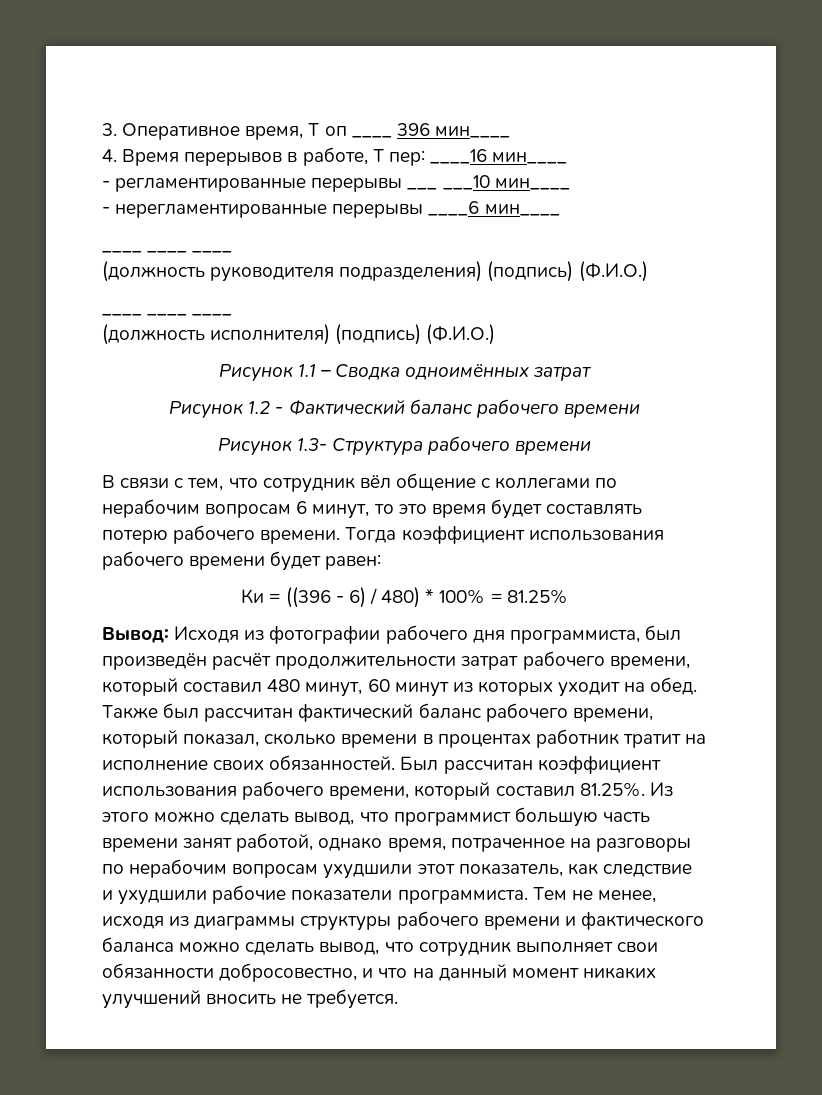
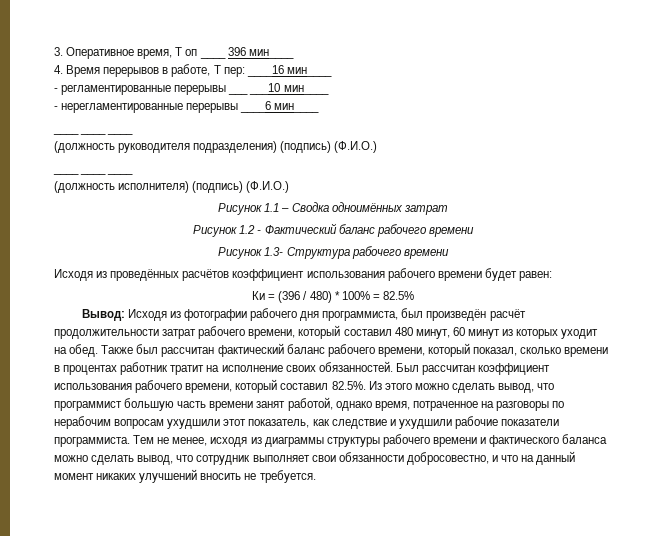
- В связи с тем, что сотрудник вёл общение с коллегами по нерабочим вопросам 6 минут, то это время будет составлять потерю рабочего времени. Тогда коэффициент использования рабочего времени будет равен:
+ Исходя из проведённых расчётов коэффициент использования рабочего времени будет равен:
- Ки = ((396 - 6) / 480) * 100% = 81.25%
+ Ки = (396 / 480) * 100% = 82.5%
- Был рассчитан коэффициент использования рабочего времени, который составил 81.25%. Из этого можно сделать вывод, что программист большую часть времени занят работой, однако время, потраченное на разговоры по нерабочим вопросам ухудшили этот показатель, как следствие и ухудшили рабочие показатели программиста.
+ Был рассчитан коэффициент использования рабочего времени, который составил 82.5%. Из этого можно сделать вывод, что программист большую часть времени занят работой, однако время, потраченное на разговоры по нерабочим вопросам ухудшили этот показатель, как следствие и ухудшили рабочие показатели программиста.

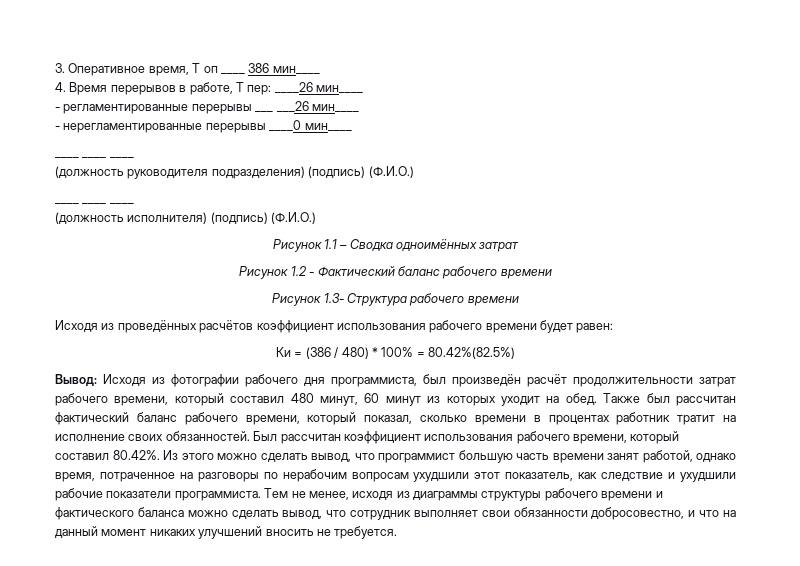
- 3. Оперативное время, Т оп ____ 396 мин____
+ 3. Оперативное время, Т оп ____ 386 мин____
- 4. Время перерывов в работе, Т пер: ____16 мин____
+ 4. Время перерывов в работе, Т пер: ____26 мин____
- - регламентированные перерывы ___ ___10 мин____
+ - регламентированные перерывы ___ ___26 мин____
- - нерегламентированные перерывы ____6 мин____
+ - нерегламентированные перерывы ____0 мин____
- Ки = (396 / 480) * 100% = 82.5%
+ Ки = (386 / 480) * 100% = 80.42%(82.5%)
- Был рассчитан коэффициент использования рабочего времени, который составил 82.5%. Из этого можно сделать вывод, что программист большую часть времени занят работой, однако время, потраченное на разговоры по нерабочим вопросам ухудшили этот показатель, как следствие и ухудшили рабочие показатели программиста.
+ Был рассчитан коэффициент использования рабочего времени, который составил 80.42%. Из этого можно сделать вывод, что программист большую часть времени занят работой, однако время, потраченное на разговоры по нерабочим вопросам ухудшили этот показатель, как следствие и ухудшили рабочие показатели программиста.

